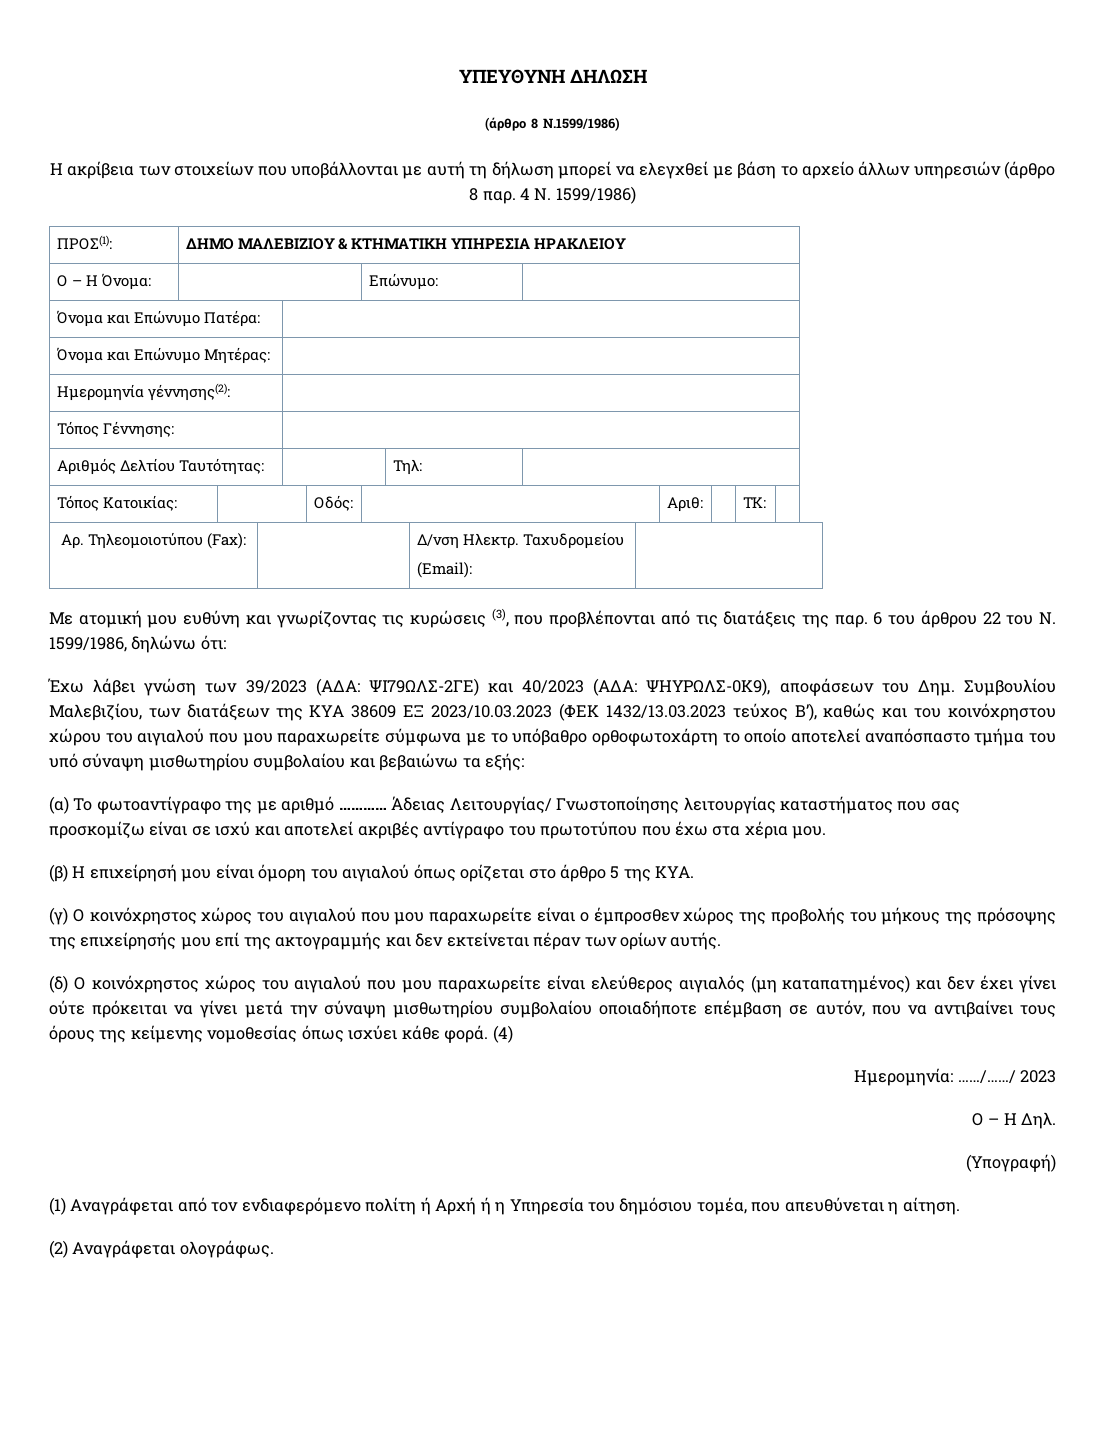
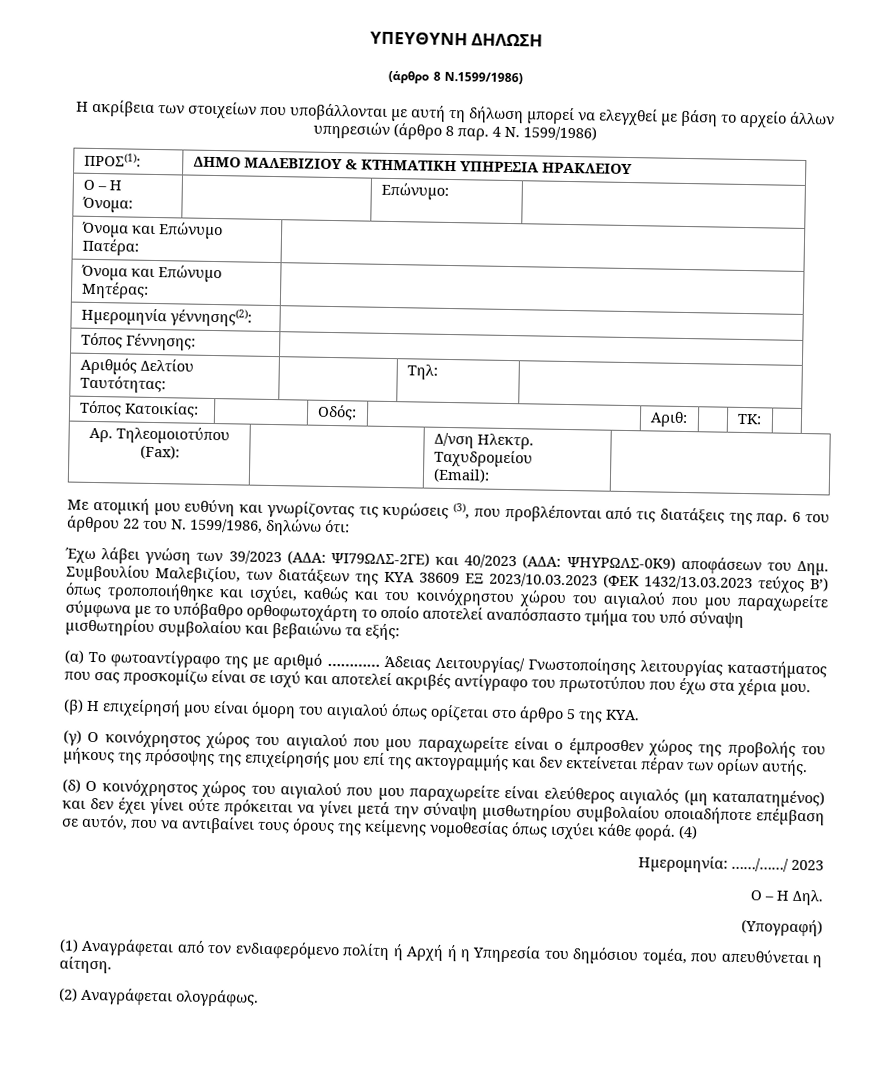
- Έχω λάβει γνώση των 39/2023 (ΑΔΑ: ΨΙ79ΩΛΣ-2ΓΕ) και 40/2023 (ΑΔΑ: ΨΗΥΡΩΛΣ-0Κ9), αποφάσεων του Δημ. Συμβουλίου Μαλεβιζίου, των διατάξεων της ΚΥΑ 38609 ΕΞ 2023/10.03.2023 (ΦΕΚ 1432/13.03.2023 τεύχος Β’), καθώς και του κοινόχρηστου χώρου του αιγιαλού που μου παραχωρείτε σύμφωνα με το υπόβαθρο ορθοφωτοχάρτη το οποίο αποτελεί αναπόσπαστο τμήμα του υπό σύναψη μισθωτηρίου συμβολαίου και βεβαιώνω τα εξής:
+ Έχω λάβει γνώση των 39/2023 (ΑΔΑ: ΨΙ79ΩΛΣ-2ΓΕ) και 40/2023 (ΑΔΑ: ΨΗΥΡΩΛΣ-0Κ9) αποφάσεων του Δημ. Συμβουλίου Μαλεβιζίου, των διατάξεων της ΚΥΑ 38609 ΕΞ 2023/10.03.2023 (ΦΕΚ 1432/13.03.2023 τεύχος Β’) όπως τροποποιήθηκε και ισχύει, καθώς και του κοινόχρηστου χώρου του αιγιαλού που μου παραχωρείτε σύμφωνα με το υπόβαθρο ορθοφωτοχάρτη το οποίο αποτελεί αναπόσπαστο τμήμα του υπό σύναψη μισθωτηρίου συμβολαίου και βεβαιώνω τα εξής:

